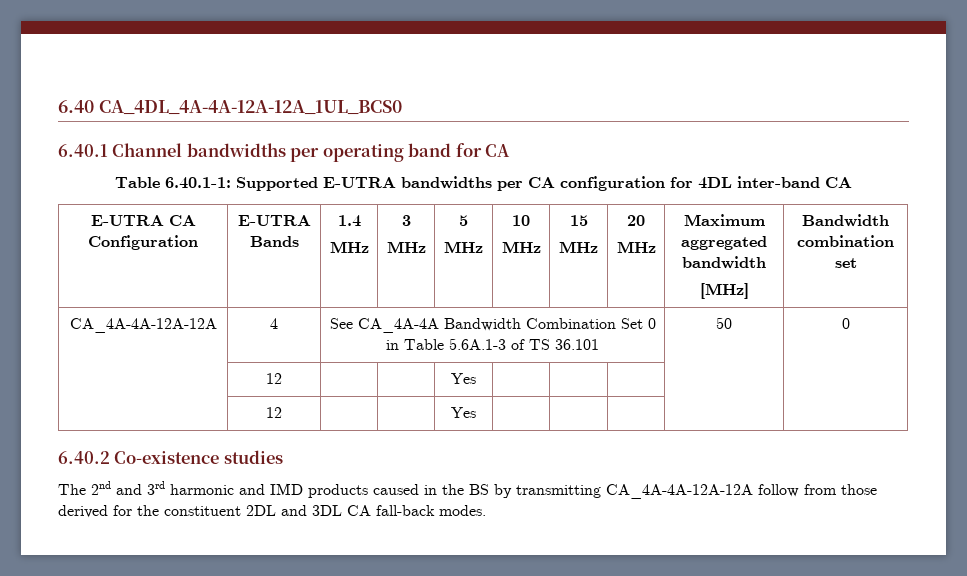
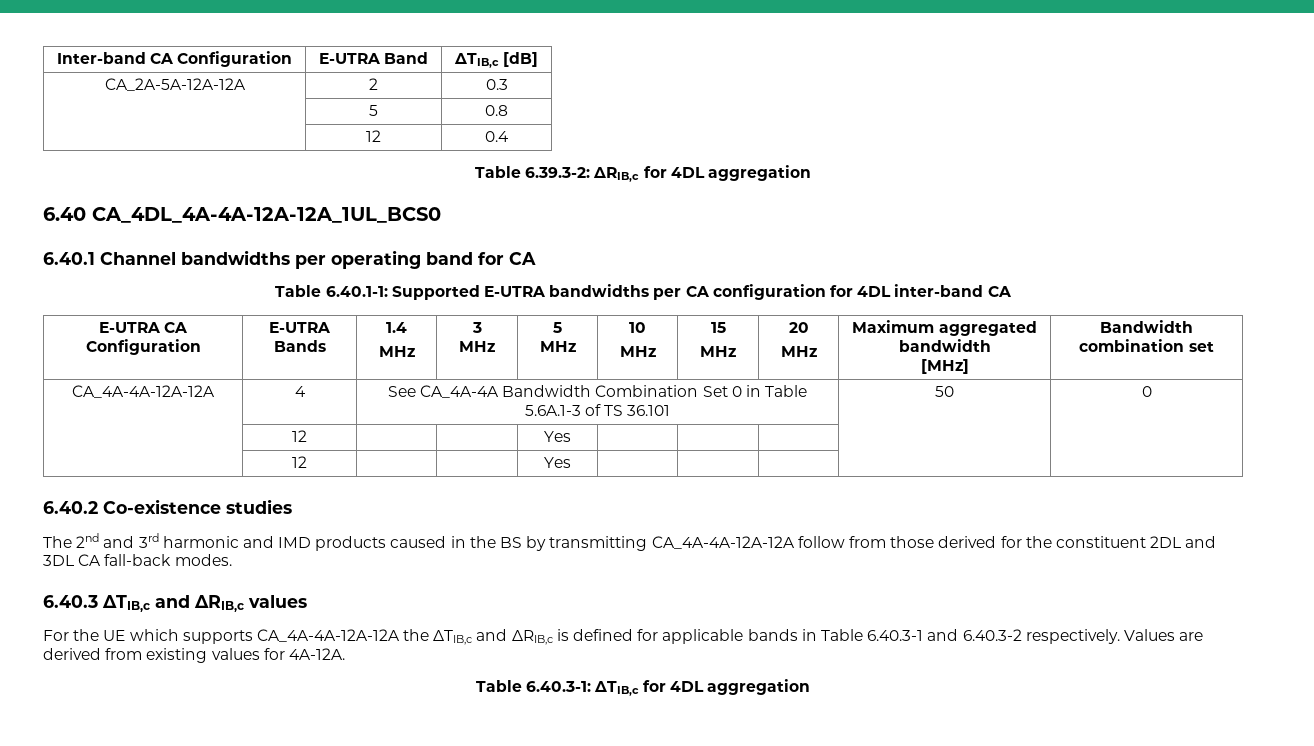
+ Inter-band CA Configuration | E-UTRA Band | ΔTIB,c [dB]
+ CA_2A-5A-12A-12A | 2 | 0.3
+ | 5 | 0.8
+ | 12 | 0.4
+ Table 6.39.3-2: ΔRIB,c for 4DL aggregation
+ 6.40.3 ΔTIB,c and ΔRIB,c values
+ For the UE which supports CA_4A-4A-12A-12A the ΔTIB,c and ΔRIB,c is defined for applicable bands in Table 6.40.3-1 and 6.40.3-2 respectively. Values are derived from existing values for 4A-12A.
+ Table 6.40.3-1: ΔTIB,c for 4DL aggregation

